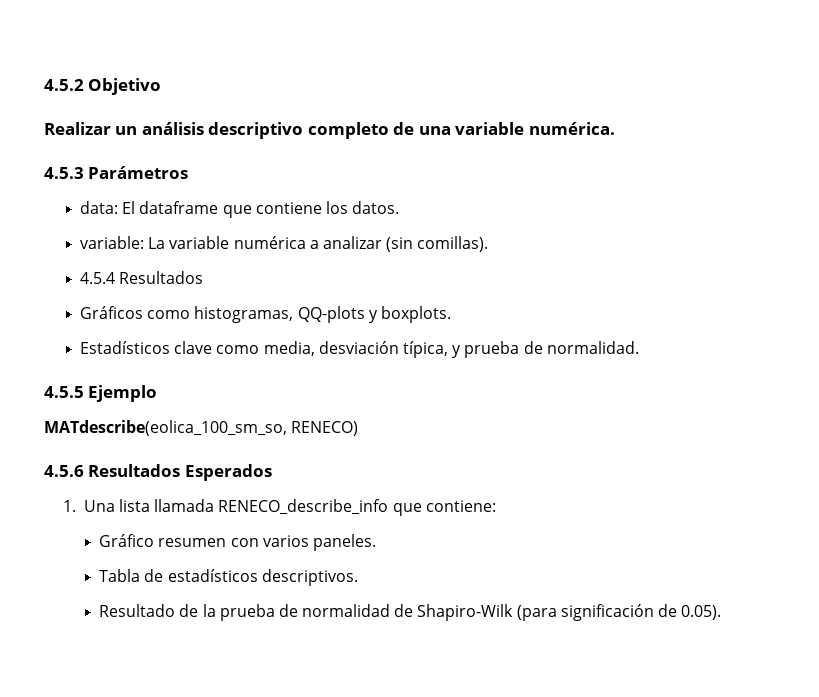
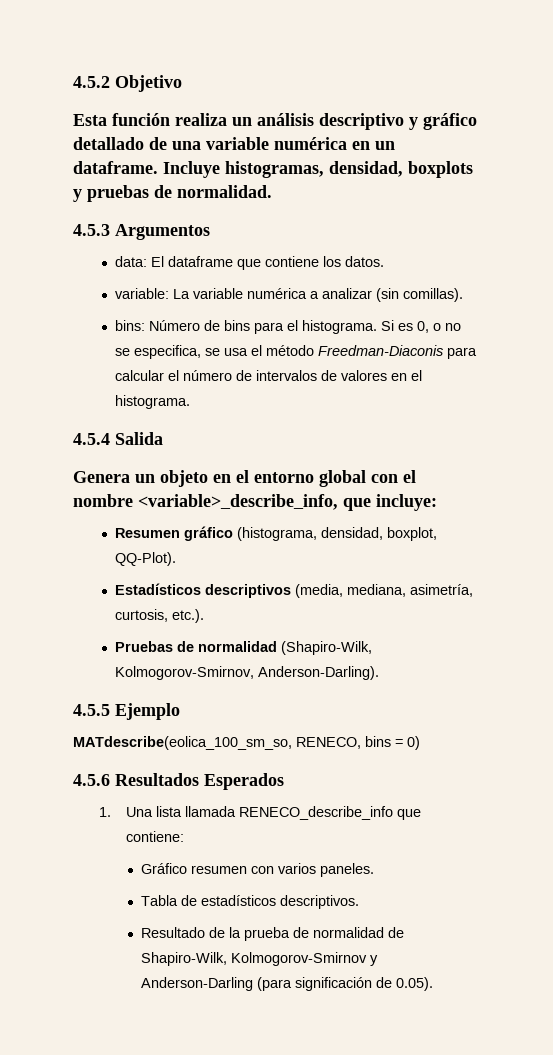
- Realizar un análisis descriptivo completo de una variable numérica.
+ Esta función realiza un análisis descriptivo y gráfico detallado de una variable numérica en un dataframe. Incluye histogramas, densidad, boxplots y pruebas de normalidad.
- 4.5.3 Parámetros
+ 4.5.3 Argumentos
- 4.5.4 Resultados
- Gráficos como histogramas, QQ-plots y boxplots.
- Estadísticos clave como media, desviación típica, y prueba de normalidad.
+ bins: Número de bins para el histograma. Si es 0, o no se especifica, se usa el método Freedman-Diaconis para calcular el número de intervalos de valores en el histograma.
+ 4.5.4 Salida
+ Genera un objeto en el entorno global con el nombre <variable>_describe_info, que incluye:
+ Resumen gráfico (histograma, densidad, boxplot, QQ-Plot).
+ Estadísticos descriptivos (media, mediana, asimetría, curtosis, etc.).
+ Pruebas de normalidad (Shapiro-Wilk, Kolmogorov-Smirnov, Anderson-Darling).
- MATdescribe(eolica_100_sm_so, RENECO)
+ MATdescribe(eolica_100_sm_so, RENECO, bins = 0)
- Resultado de la prueba de normalidad de Shapiro-Wilk (para significación de 0.05).
+ Resultado de la prueba de normalidad de Shapiro-Wilk, Kolmogorov-Smirnov y Anderson-Darling (para significación de 0.05).

